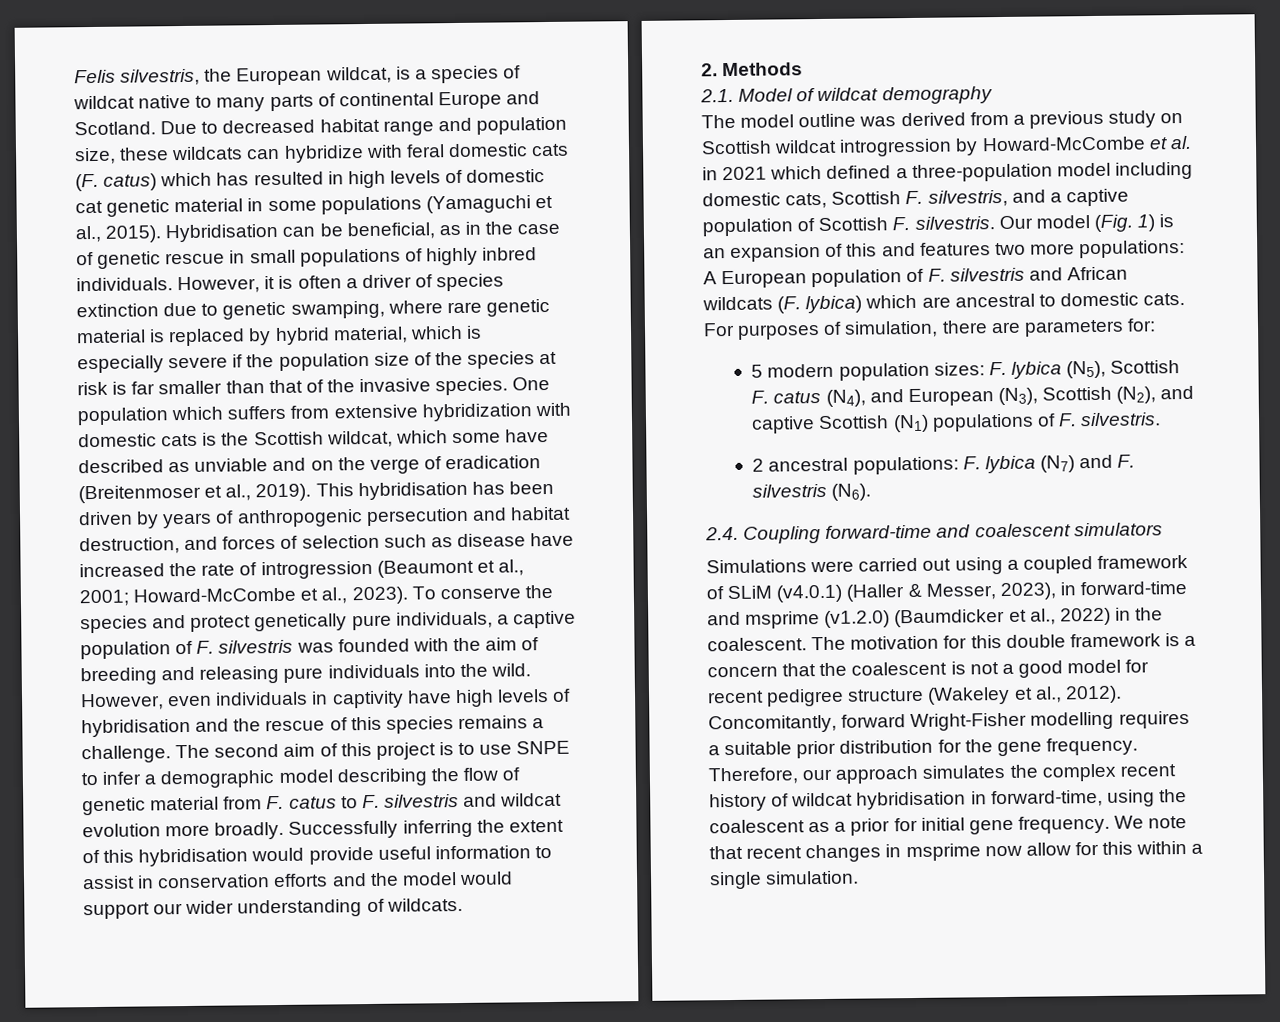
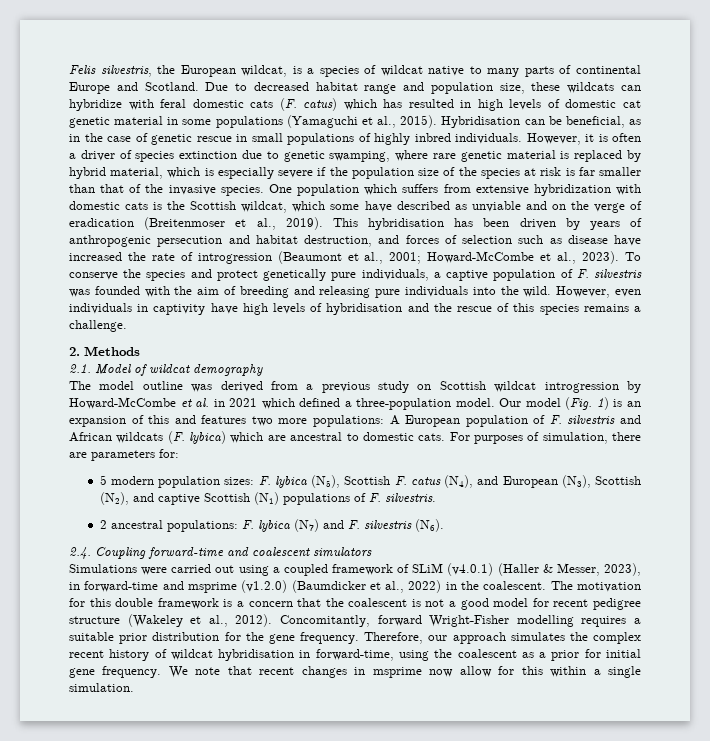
- The second aim of this project is to use SNPE to infer a demographic model describing the flow of genetic material from F. catus to F. silvestris and wildcat evolution more broadly. Successfully inferring the extent of this hybridisation would provide useful information to assist in conservation efforts and the model would support our wider understanding of wildcats.
- The model outline was derived from a previous study on Scottish wildcat introgression by Howard-McCombe et al. in 2021 which defined a three-population model including domestic cats, Scottish F. silvestris, and a captive population of Scottish F. silvestris.
+ The model outline was derived from a previous study on Scottish wildcat introgression by Howard-McCombe et al. in 2021 which defined a three-population model.

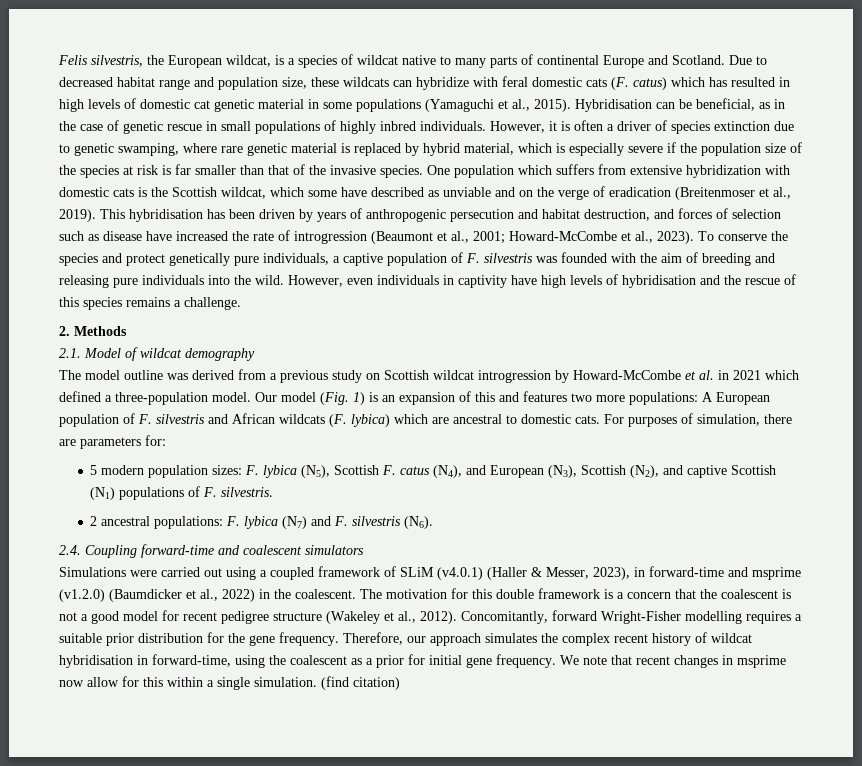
+ (find citation)

